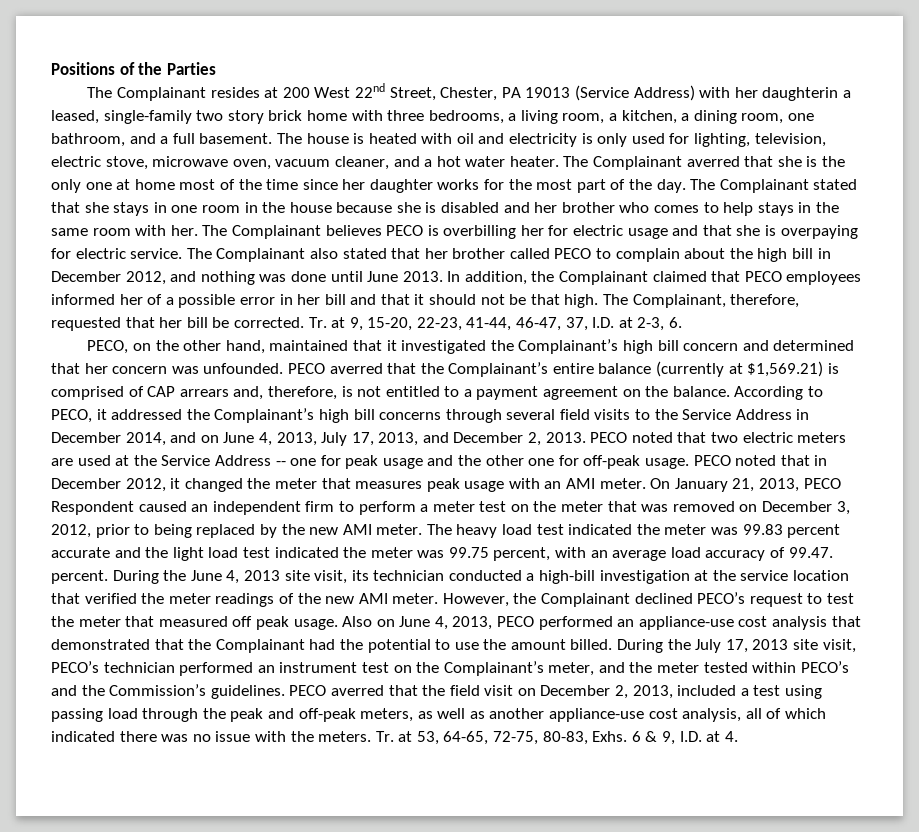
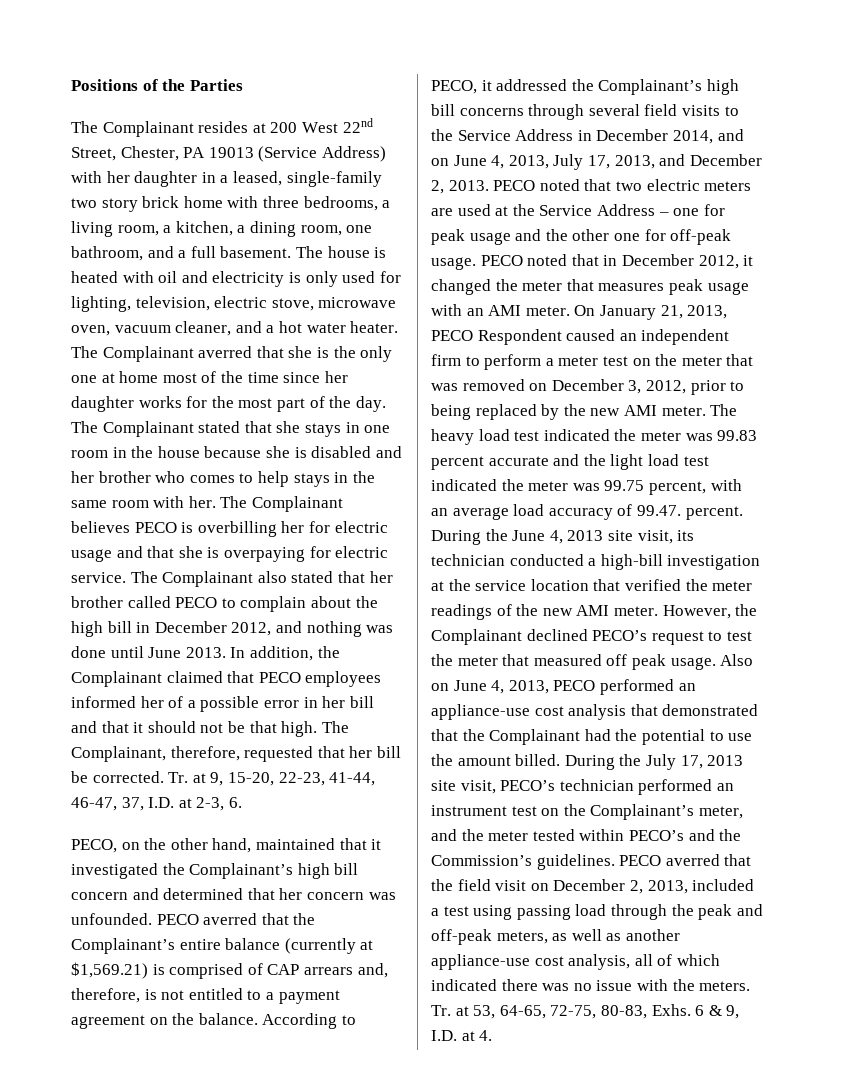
- The Complainant resides at 200 West 22nd Street, Chester, PA 19013 (Service Address) with her daughterin a leased, single-family two story brick home with three bedrooms, a living room, a kitchen, a dining room, one bathroom, and a full basement.
+ The Complainant resides at 200 West 22nd Street, Chester, PA 19013 (Service Address) with her daughter in a leased, single-family two story brick home with three bedrooms, a living room, a kitchen, a dining room, one bathroom, and a full basement.
- PECO noted that two electric meters are used at the Service Address -- one for peak usage and the other one for off-peak usage.
+ PECO noted that two electric meters are used at the Service Address – one for peak usage and the other one for off-peak usage.

